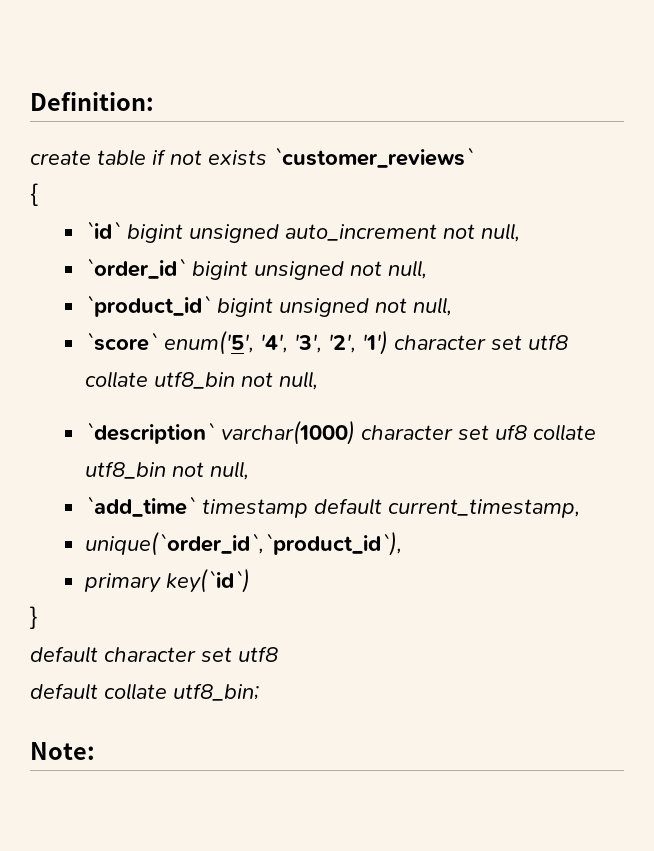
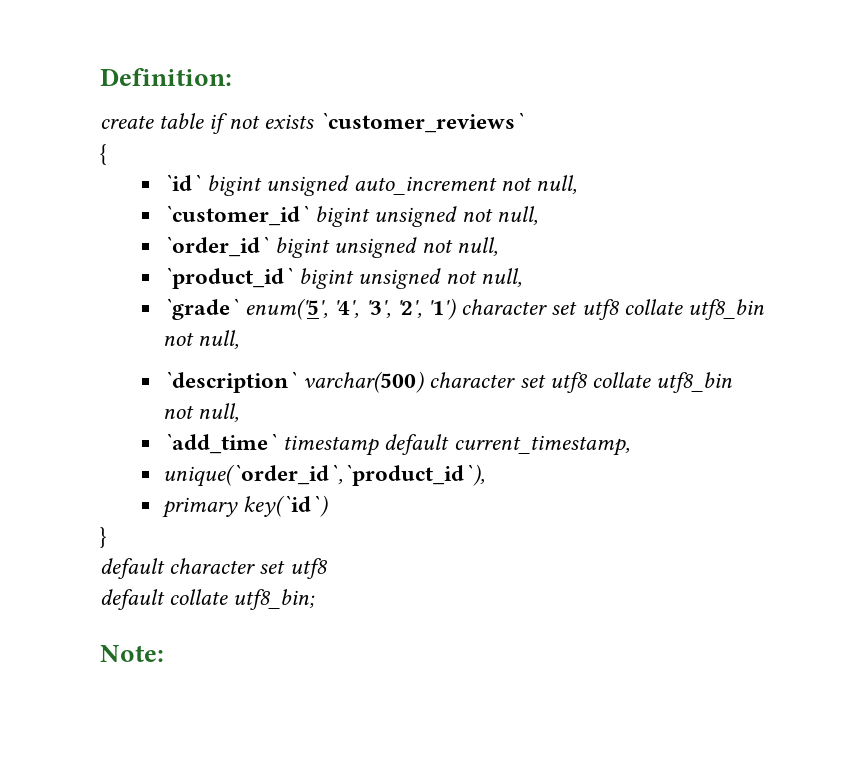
+ `customer_id` bigint unsigned not null,
- `score` enum('5', '4', '3', '2', '1') character set utf8 collate utf8_bin not null,
+ `grade` enum('5', '4', '3', '2', '1') character set utf8 collate utf8_bin not null,
- `description` varchar(1000) character set uf8 collate utf8_bin not null,
+ `description` varchar(500) character set utf8 collate utf8_bin not null,

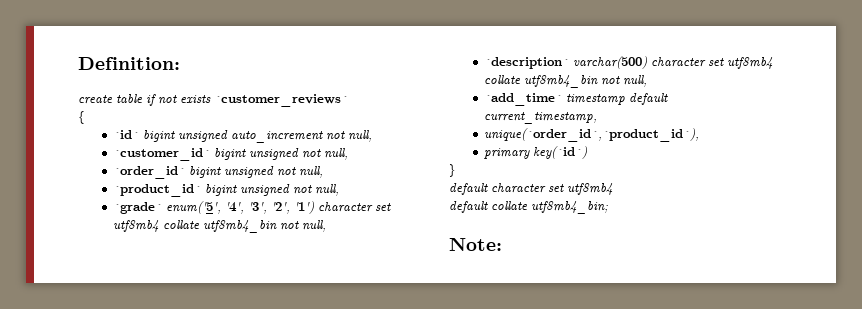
- `grade` enum('5', '4', '3', '2', '1') character set utf8 collate utf8_bin not null,
+ `grade` enum('5', '4', '3', '2', '1') character set utf8mb4 collate utf8mb4_bin not null,
- `description` varchar(500) character set utf8 collate utf8_bin not null,
+ `description` varchar(500) character set utf8mb4 collate utf8mb4_bin not null,
- default character set utf8
+ default character set utf8mb4
- default collate utf8_bin;
+ default collate utf8mb4_bin;

